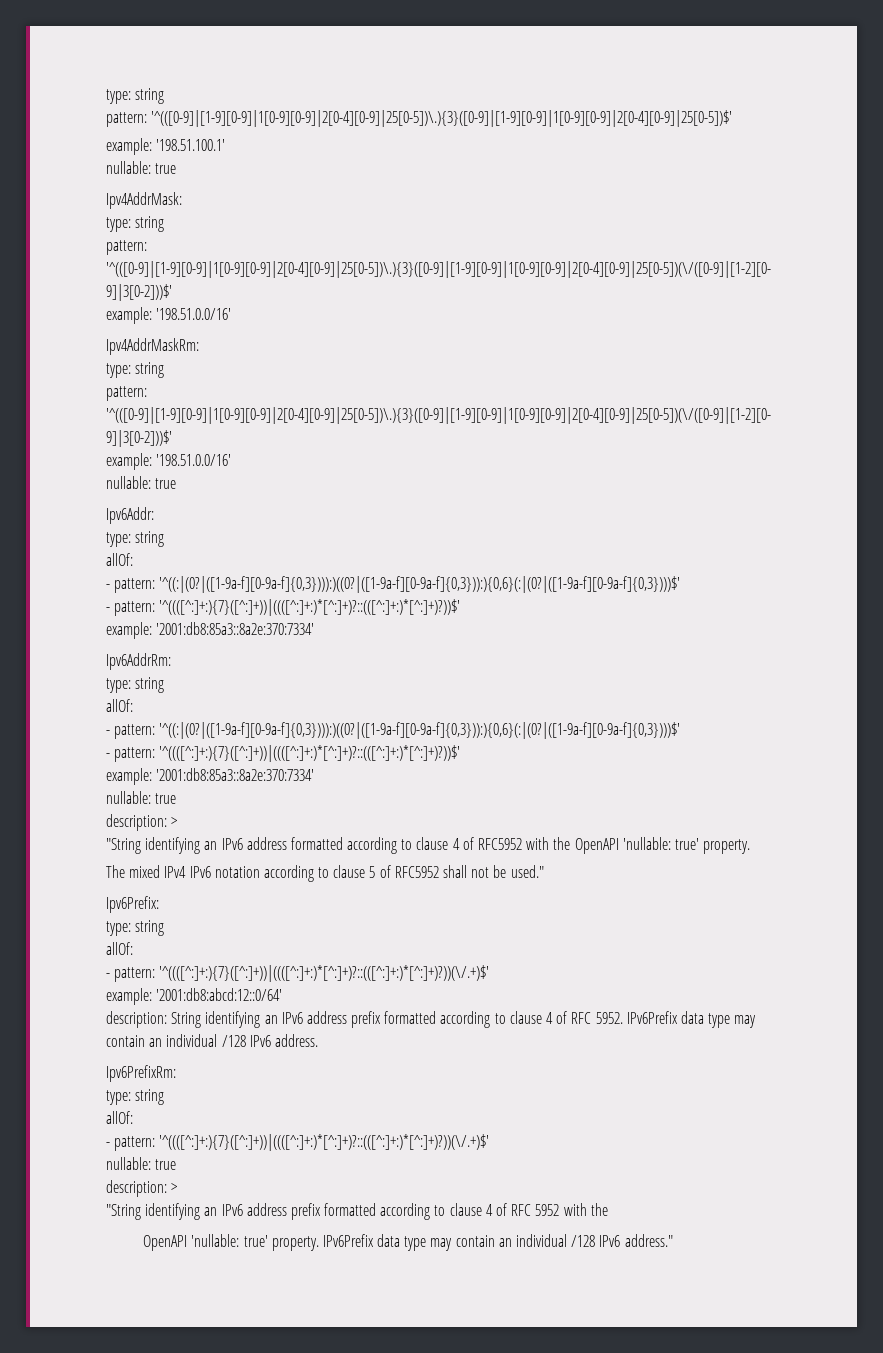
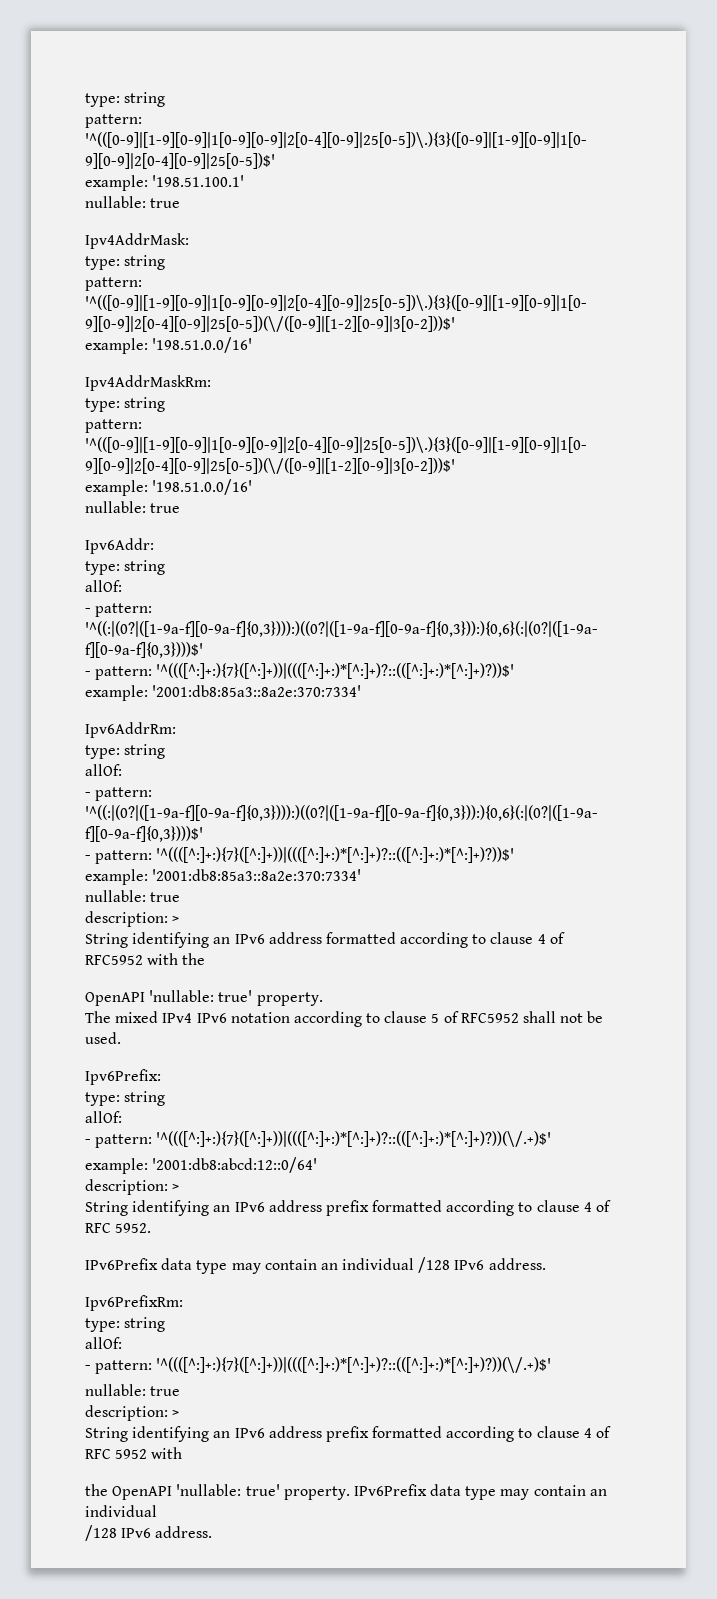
- "String identifying an IPv6 address formatted according to clause 4 of RFC5952 with the OpenAPI 'nullable: true' property.
+ String identifying an IPv6 address formatted according to clause 4 of RFC5952 with the
+ OpenAPI 'nullable: true' property.
- The mixed IPv4 IPv6 notation according to clause 5 of RFC5952 shall not be used."
+ The mixed IPv4 IPv6 notation according to clause 5 of RFC5952 shall not be used.
  example: '2001:db8:abcd:12::0/64'
- description: String identifying an IPv6 address prefix formatted according to clause 4 of RFC 5952. IPv6Prefix data type may contain an individual /128 IPv6 address.
+ description: >
+ String identifying an IPv6 address prefix formatted according to clause 4 of RFC 5952.
+ IPv6Prefix data type may contain an individual /128 IPv6 address.
- "String identifying an IPv6 address prefix formatted according to clause 4 of RFC 5952 with the
- OpenAPI 'nullable: true' property. IPv6Prefix data type may contain an individual /128 IPv6 address."
+ String identifying an IPv6 address prefix formatted according to clause 4 of RFC 5952 with
+ the OpenAPI 'nullable: true' property. IPv6Prefix data type may contain an individual
+ /128 IPv6 address.

